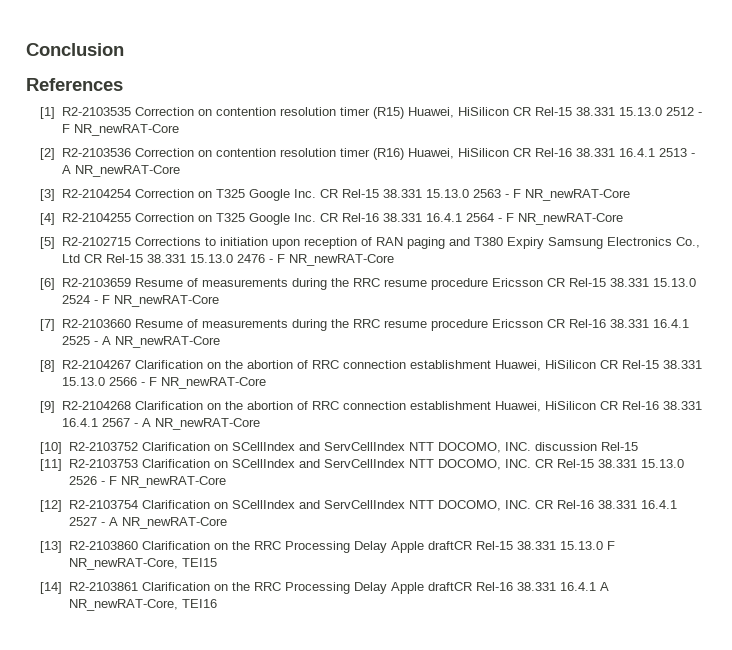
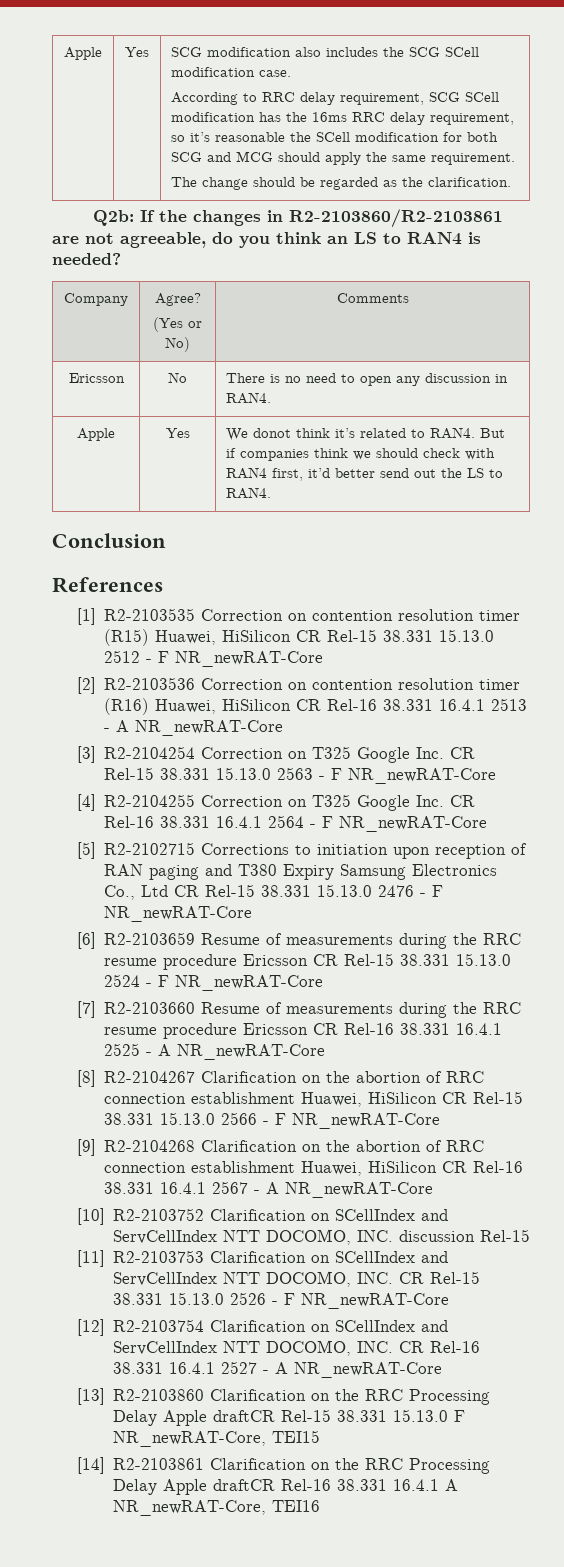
+ Apple | Yes | SCG modification also includes the SCG SCell modification case.
+ According to RRC delay requirement, SCG SCell modification has the 16ms RRC delay requirement, so it’s reasonable the SCell modification for both SCG and MCG should apply the same requirement.
+ The change should be regarded as the clarification.
+ Q2b: If the changes in R2-2103860/R2-2103861 are not agreeable, do you think an LS to RAN4 is needed?
+ Company | Agree?
+ (Yes or No) | Comments
+ Ericsson | No | There is no need to open any discussion in RAN4.
+ Apple | Yes | We donot think it’s related to RAN4. But if companies think we should check with RAN4 first, it’d better send out the LS to RAN4.

